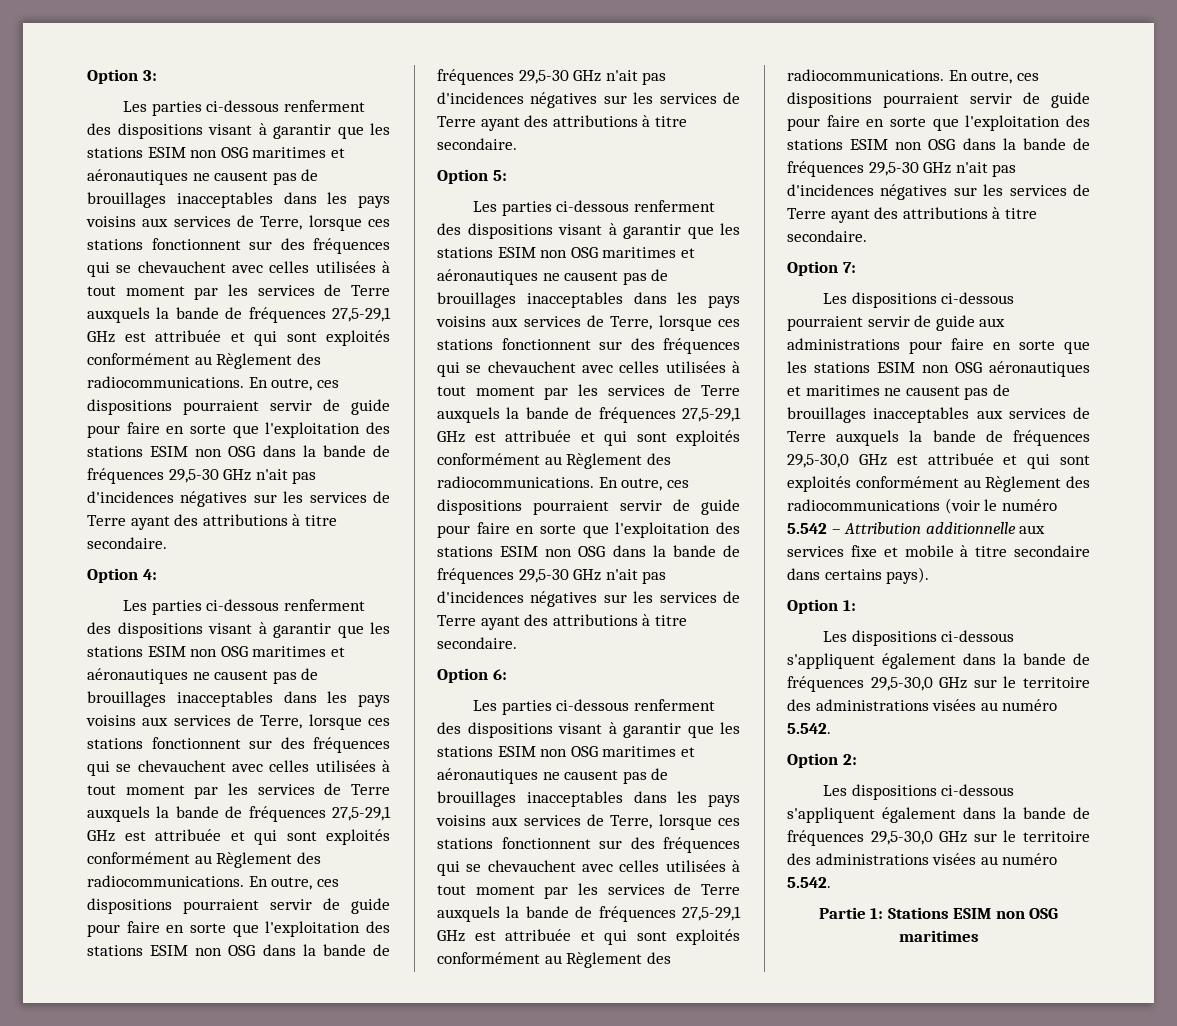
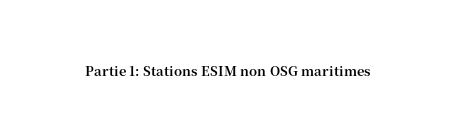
- Option 3:
- Les parties ci-dessous renferment des dispositions visant à garantir que les stations ESIM non OSG maritimes et aéronautiques ne causent pas de brouillages inacceptables dans les pays voisins aux services de Terre, lorsque ces stations fonctionnent sur des fréquences qui se chevauchent avec celles utilisées à tout moment par les services de Terre auxquels la bande de fréquences 27,5-29,1 GHz est attribuée et qui sont exploités conformément au Règlement des radiocommunications. En outre, ces dispositions pourraient servir de guide pour faire en sorte que l'exploitation des stations ESIM non OSG dans la bande de fréquences 29,5-30 GHz n'ait pas d'incidences négatives sur les services de Terre ayant des attributions à titre secondaire.
- Option 4:
- Les parties ci-dessous renferment des dispositions visant à garantir que les stations ESIM non OSG maritimes et aéronautiques ne causent pas de brouillages inacceptables dans les pays voisins aux services de Terre, lorsque ces stations fonctionnent sur des fréquences qui se chevauchent avec celles utilisées à tout moment par les services de Terre auxquels la bande de fréquences 27,5-29,1 GHz est attribuée et qui sont exploités conformément au Règlement des radiocommunications. En outre, ces dispositions pourraient servir de guide pour faire en sorte que l'exploitation des stations ESIM non OSG dans la bande de fréquences 29,5-30 GHz n'ait pas d'incidences négatives sur les services de Terre ayant des attributions à titre secondaire.
- Option 5:
- Les parties ci-dessous renferment des dispositions visant à garantir que les stations ESIM non OSG maritimes et aéronautiques ne causent pas de brouillages inacceptables dans les pays voisins aux services de Terre, lorsque ces stations fonctionnent sur des fréquences qui se chevauchent avec celles utilisées à tout moment par les services de Terre auxquels la bande de fréquences 27,5-29,1 GHz est attribuée et qui sont exploités conformément au Règlement des radiocommunications. En outre, ces dispositions pourraient servir de guide pour faire en sorte que l'exploitation des stations ESIM non OSG dans la bande de fréquences 29,5-30 GHz n'ait pas d'incidences négatives sur les services de Terre ayant des attributions à titre secondaire.
- Option 6:
- Les parties ci-dessous renferment des dispositions visant à garantir que les stations ESIM non OSG maritimes et aéronautiques ne causent pas de brouillages inacceptables dans les pays voisins aux services de Terre, lorsque ces stations fonctionnent sur des fréquences qui se chevauchent avec celles utilisées à tout moment par les services de Terre auxquels la bande de fréquences 27,5-29,1 GHz est attribuée et qui sont exploités conformément au Règlement des radiocommunications. En outre, ces dispositions pourraient servir de guide pour faire en sorte que l'exploitation des stations ESIM non OSG dans la bande de fréquences 29,5-30 GHz n'ait pas d'incidences négatives sur les services de Terre ayant des attributions à titre secondaire.
- Option 7:
- Les dispositions ci-dessous pourraient servir de guide aux administrations pour faire en sorte que les stations ESIM non OSG aéronautiques et maritimes ne causent pas de brouillages inacceptables aux services de Terre auxquels la bande de fréquences 29,5-30,0 GHz est attribuée et qui sont exploités conformément au Règlement des radiocommunications (voir le numéro 5.542 – Attribution additionnelle aux services fixe et mobile à titre secondaire dans certains pays).
- Option 1:
- Les dispositions ci-dessous s'appliquent également dans la bande de fréquences 29,5-30,0 GHz sur le territoire des administrations visées au numéro 5.542.
- Option 2:
- Les dispositions ci-dessous s'appliquent également dans la bande de fréquences 29,5-30,0 GHz sur le territoire des administrations visées au numéro 5.542.

